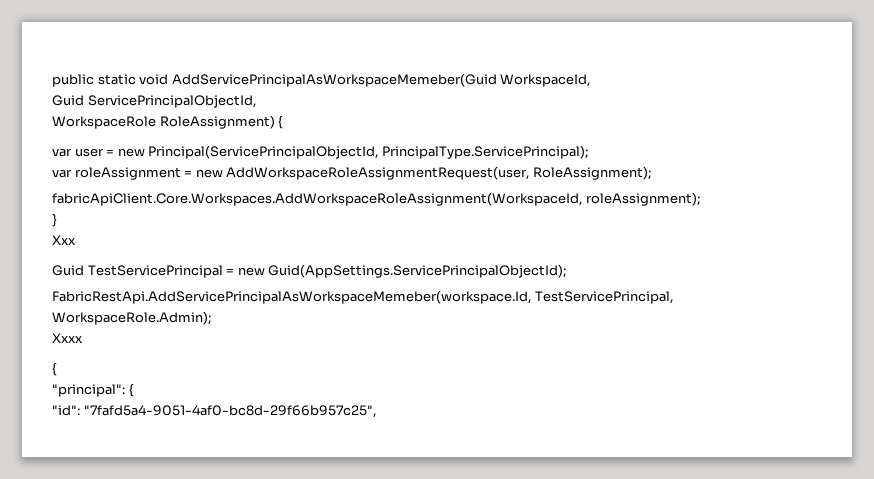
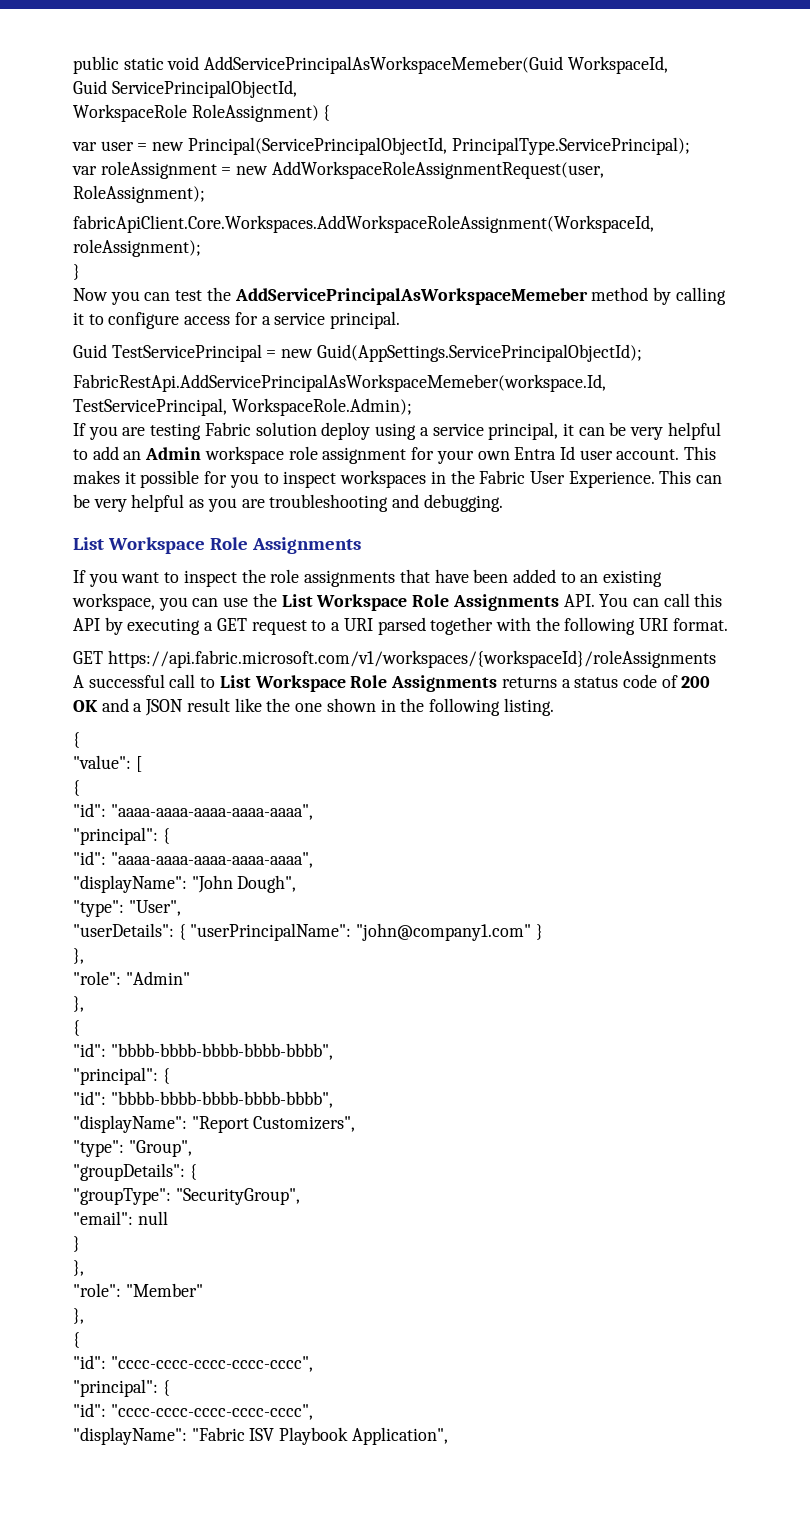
- Xxx
+ Now you can test the AddServicePrincipalAsWorkspaceMemeber method by calling it to configure access for a service principal.
- Xxxx
+ If you are testing Fabric solution deploy using a service principal, it can be very helpful to add an Admin workspace role assignment for your own Entra Id user account. This makes it possible for you to inspect workspaces in the Fabric User Experience. This can be very helpful as you are troubleshooting and debugging.
+ List Workspace Role Assignments
+ If you want to inspect the role assignments that have been added to an existing workspace, you can use the List Workspace Role Assignments API. You can call this API by executing a GET request to a URI parsed together with the following URI format.
+ GET https://api.fabric.microsoft.com/v1/workspaces/{workspaceId}/roleAssignments
+ A successful call to List Workspace Role Assignments returns a status code of 200 OK and a JSON result like the one shown in the following listing.
  {
+ "value": [
+ {
+ "id": "aaaa-aaaa-aaaa-aaaa-aaaa",
  "principal": {
- "id": "7fafd5a4-9051-4af0-bc8d-29f66b957c25",
+ "id": "aaaa-aaaa-aaaa-aaaa-aaaa",
+ "displayName": "John Dough",
+ "type": "User",
+ "userDetails": { "userPrincipalName": "john@company1.com" }
+ },
+ "role": "Admin"
+ },
+ {
+ "id": "bbbb-bbbb-bbbb-bbbb-bbbb",
+ "principal": {
+ "id": "bbbb-bbbb-bbbb-bbbb-bbbb",
+ "displayName": "Report Customizers",
+ "type": "Group",
+ "groupDetails": {
+ "groupType": "SecurityGroup",
+ "email": null
+ }
+ },
+ "role": "Member"
+ },
+ {
+ "id": "cccc-cccc-cccc-cccc-cccc",
+ "principal": {
+ "id": "cccc-cccc-cccc-cccc-cccc",
+ "displayName": "Fabric ISV Playbook Application",

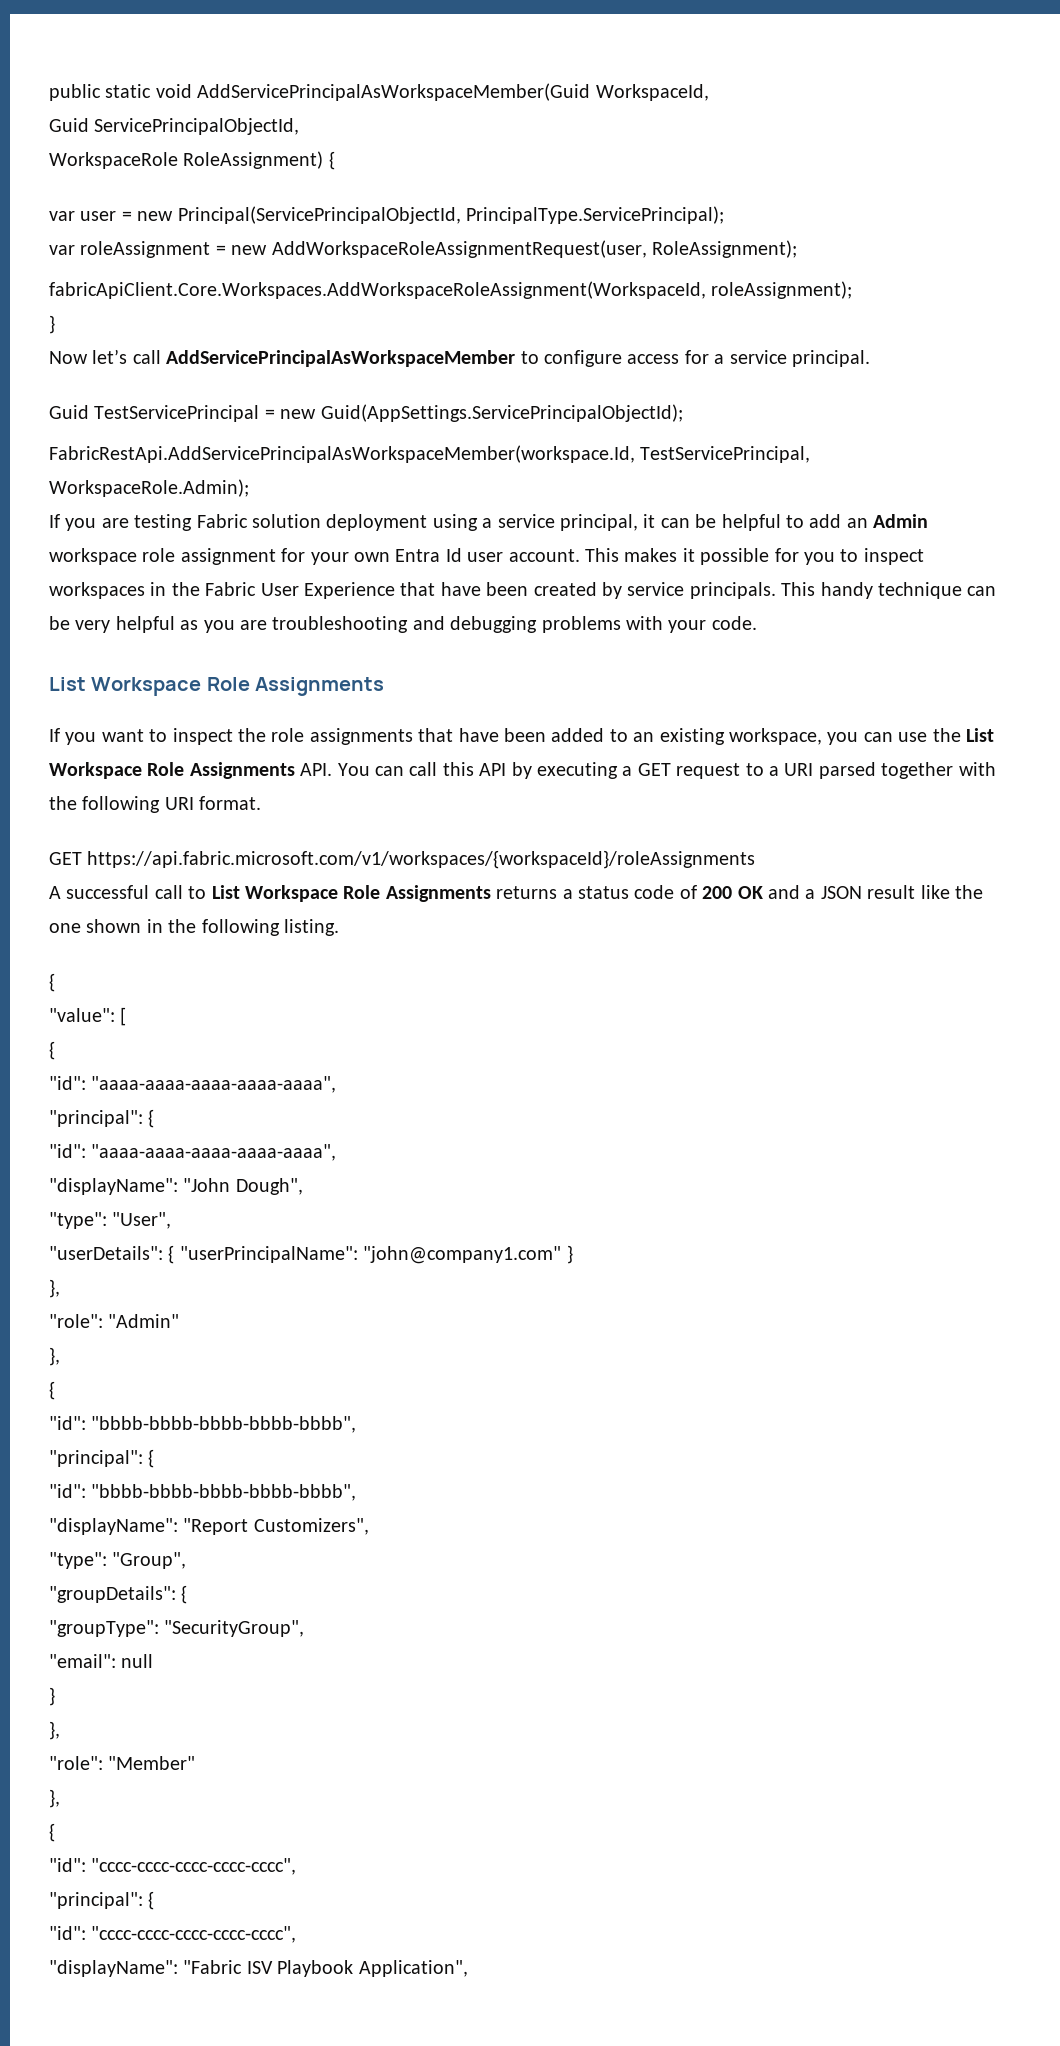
- public static void AddServicePrincipalAsWorkspaceMemeber(Guid WorkspaceId,
+ public static void AddServicePrincipalAsWorkspaceMember(Guid WorkspaceId,
- Now you can test the AddServicePrincipalAsWorkspaceMemeber method by calling it to configure access for a service principal.
+ Now let’s call AddServicePrincipalAsWorkspaceMember to configure access for a service principal.
- FabricRestApi.AddServicePrincipalAsWorkspaceMemeber(workspace.Id, TestServicePrincipal, WorkspaceRole.Admin);
+ FabricRestApi.AddServicePrincipalAsWorkspaceMember(workspace.Id, TestServicePrincipal, WorkspaceRole.Admin);
- If you are testing Fabric solution deploy using a service principal, it can be very helpful to add an Admin workspace role assignment for your own Entra Id user account.
+ If you are testing Fabric solution deployment using a service principal, it can be helpful to add an Admin workspace role assignment for your own Entra Id user account.
- This makes it possible for you to inspect workspaces in the Fabric User Experience. This can be very helpful as you are troubleshooting and debugging.
+ This makes it possible for you to inspect workspaces in the Fabric User Experience that have been created by service principals. This handy technique can be very helpful as you are troubleshooting and debugging problems with your code.

